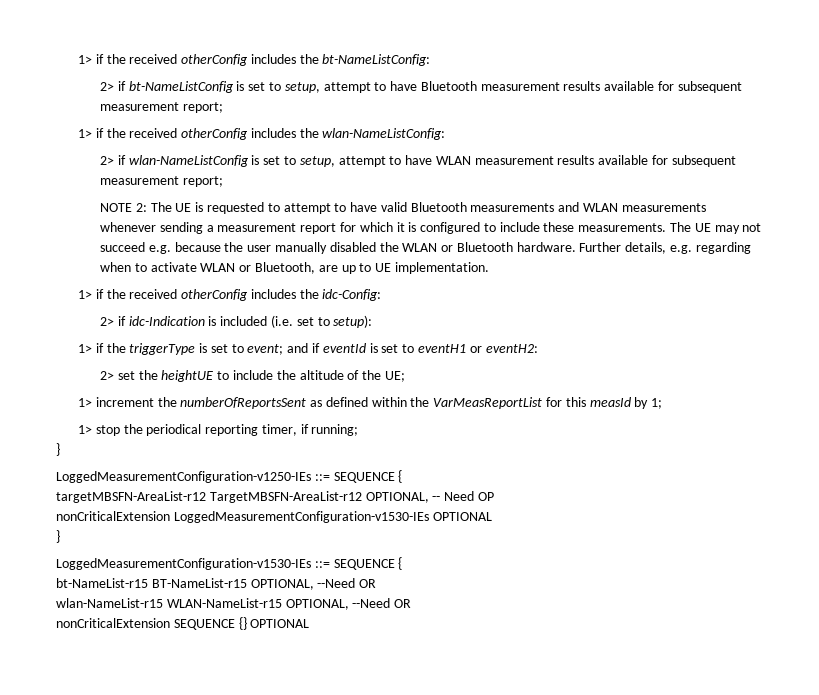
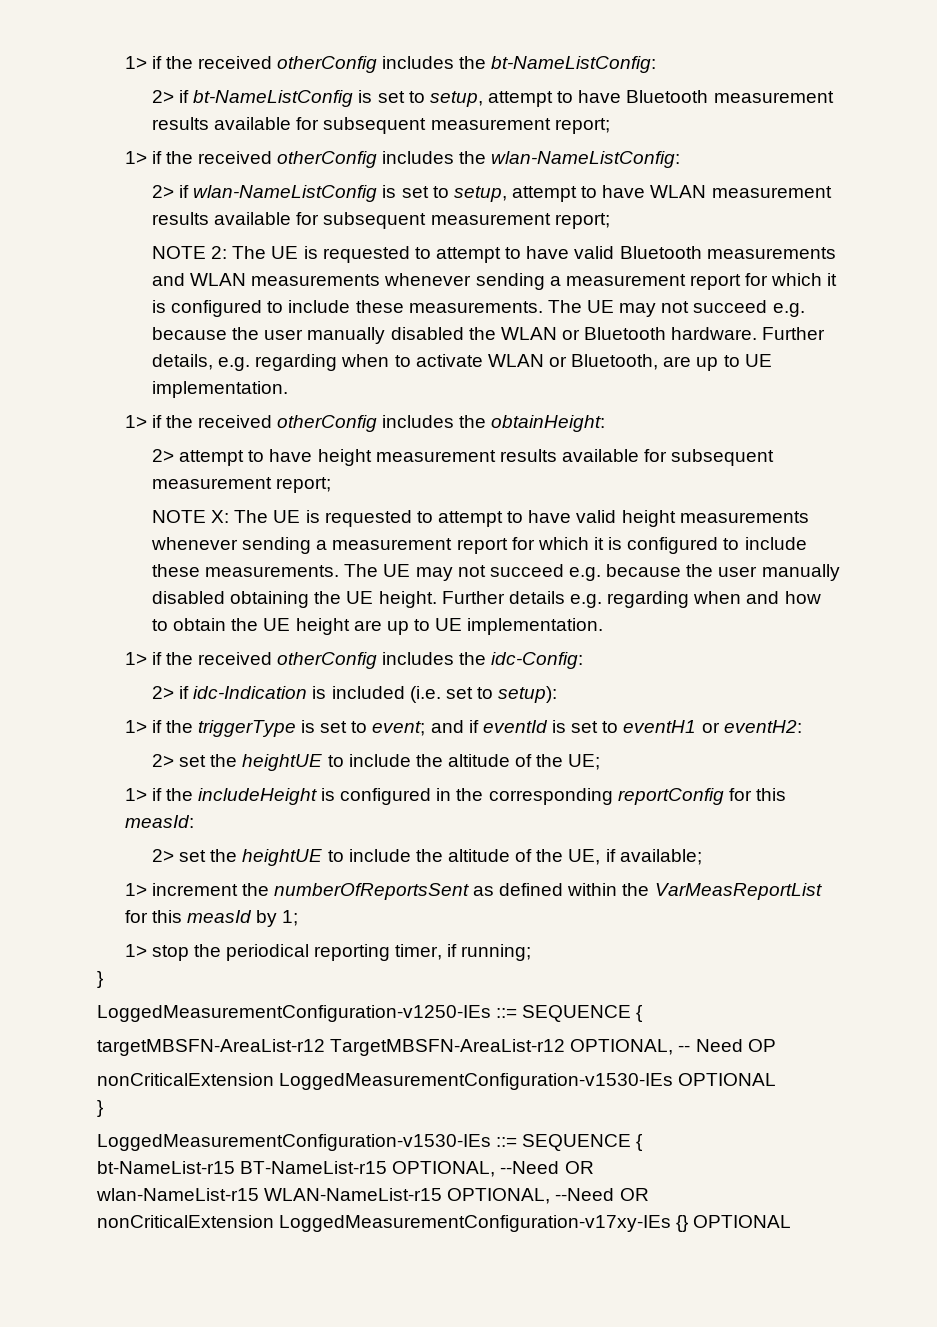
+ 1> if the received otherConfig includes the obtainHeight:
+ 2> attempt to have height measurement results available for subsequent measurement report;
+ NOTE X: The UE is requested to attempt to have valid height measurements whenever sending a measurement report for which it is configured to include these measurements. The UE may not succeed e.g. because the user manually disabled obtaining the UE height. Further details e.g. regarding when and how to obtain the UE height are up to UE implementation.
+ 1> if the includeHeight is configured in the corresponding reportConfig for this measId:
+ 2> set the heightUE to include the altitude of the UE, if available;
- nonCriticalExtension SEQUENCE {} OPTIONAL
+ nonCriticalExtension LoggedMeasurementConfiguration-v17xy-IEs {} OPTIONAL

